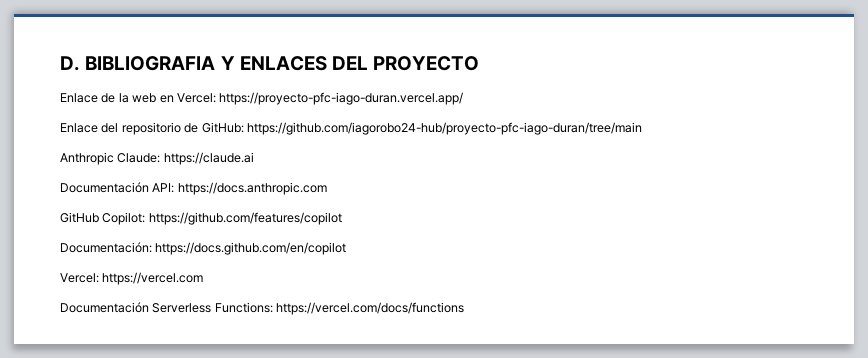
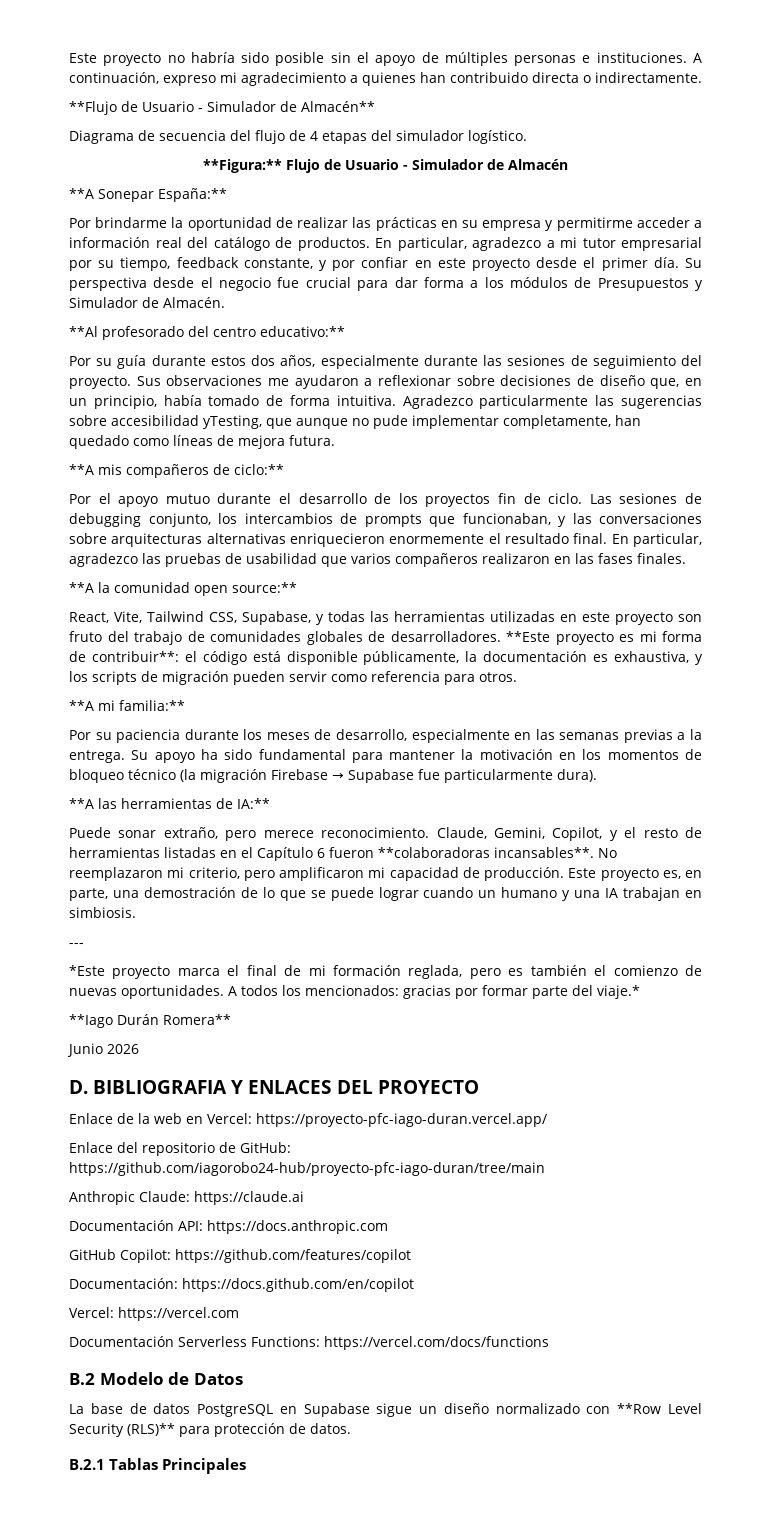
+ Este proyecto no habría sido posible sin el apoyo de múltiples personas e instituciones. A continuación, expreso mi agradecimiento a quienes han contribuido directa o indirectamente.
+ **Flujo de Usuario - Simulador de Almacén**
+ Diagrama de secuencia del flujo de 4 etapas del simulador logístico.
+ **Figura:** Flujo de Usuario - Simulador de Almacén
+ **A Sonepar España:**
+ Por brindarme la oportunidad de realizar las prácticas en su empresa y permitirme acceder a información real del catálogo de productos. En particular, agradezco a mi tutor empresarial por su tiempo, feedback constante, y por confiar en este proyecto desde el primer día. Su perspectiva desde el negocio fue crucial para dar forma a los módulos de Presupuestos y Simulador de Almacén.
+ **Al profesorado del centro educativo:**
+ Por su guía durante estos dos años, especialmente durante las sesiones de seguimiento del proyecto. Sus observaciones me ayudaron a reflexionar sobre decisiones de diseño que, en un principio, había tomado de forma intuitiva. Agradezco particularmente las sugerencias sobre accesibilidad yTesting, que aunque no pude implementar completamente, han quedado como líneas de mejora futura.
+ **A mis compañeros de ciclo:**
+ Por el apoyo mutuo durante el desarrollo de los proyectos fin de ciclo. Las sesiones de debugging conjunto, los intercambios de prompts que funcionaban, y las conversaciones sobre arquitecturas alternativas enriquecieron enormemente el resultado final. En particular, agradezco las pruebas de usabilidad que varios compañeros realizaron en las fases finales.
+ **A la comunidad open source:**
+ React, Vite, Tailwind CSS, Supabase, y todas las herramientas utilizadas en este proyecto son fruto del trabajo de comunidades globales de desarrolladores. **Este proyecto es mi forma de contribuir**: el código está disponible públicamente, la documentación es exhaustiva, y los scripts de migración pueden servir como referencia para otros.
+ **A mi familia:**
+ Por su paciencia durante los meses de desarrollo, especialmente en las semanas previas a la entrega. Su apoyo ha sido fundamental para mantener la motivación en los momentos de bloqueo técnico (la migración Firebase → Supabase fue particularmente dura).
+ **A las herramientas de IA:**
+ Puede sonar extraño, pero merece reconocimiento. Claude, Gemini, Copilot, y el resto de herramientas listadas en el Capítulo 6 fueron **colaboradoras incansables**. No reemplazaron mi criterio, pero amplificaron mi capacidad de producción. Este proyecto es, en parte, una demostración de lo que se puede lograr cuando un humano y una IA trabajan en simbiosis.
+ ---
+ *Este proyecto marca el final de mi formación reglada, pero es también el comienzo de nuevas oportunidades. A todos los mencionados: gracias por formar parte del viaje.*
+ **Iago Durán Romera**
+ Junio 2026
+ B.2 Modelo de Datos
+ La base de datos PostgreSQL en Supabase sigue un diseño normalizado con **Row Level Security (RLS)** para protección de datos.
+ B.2.1 Tablas Principales

